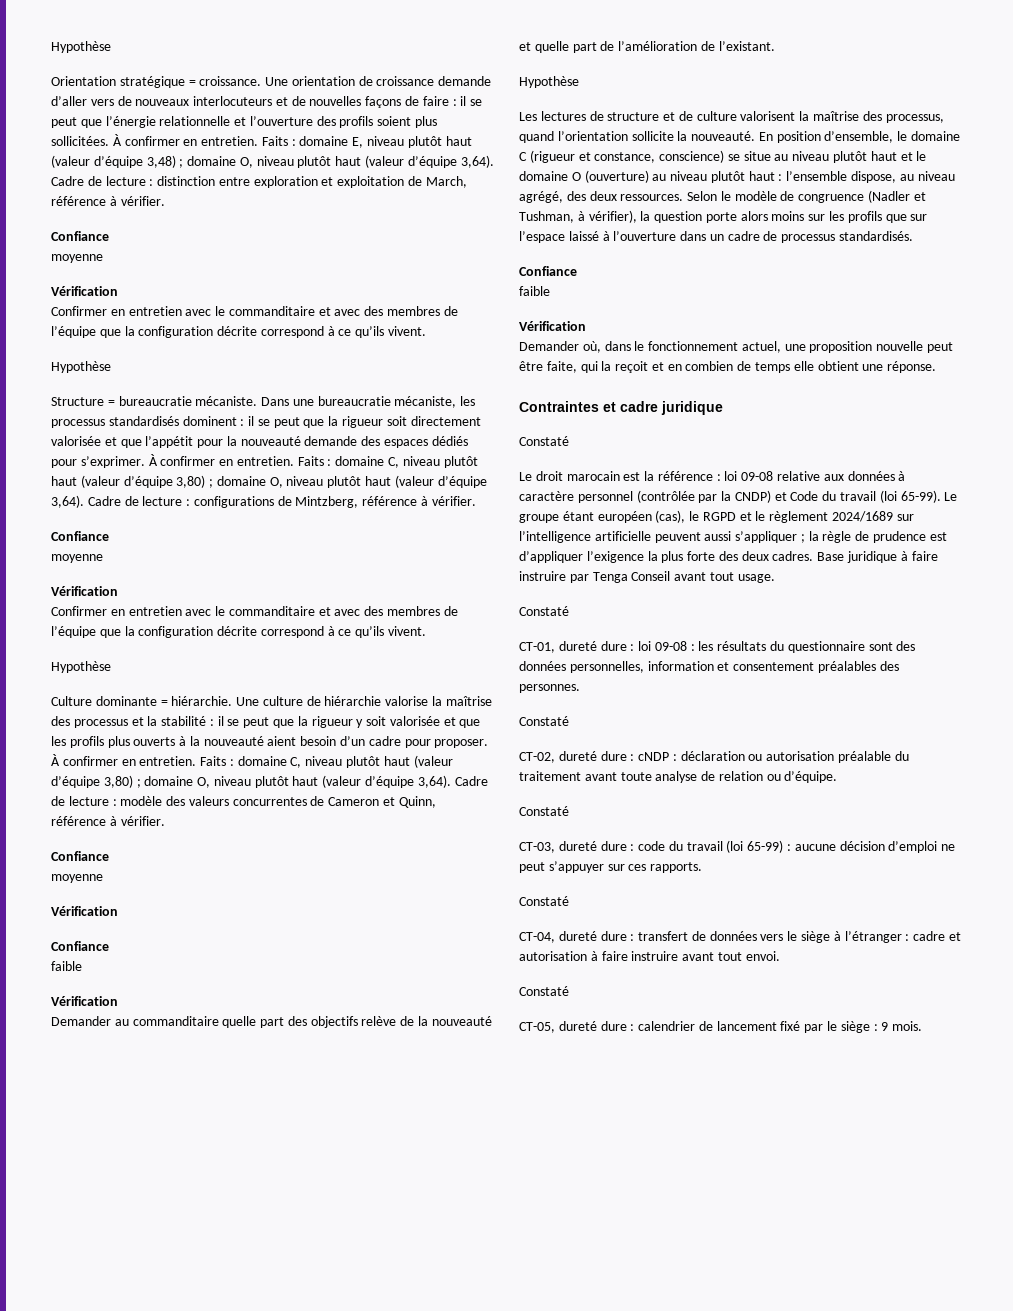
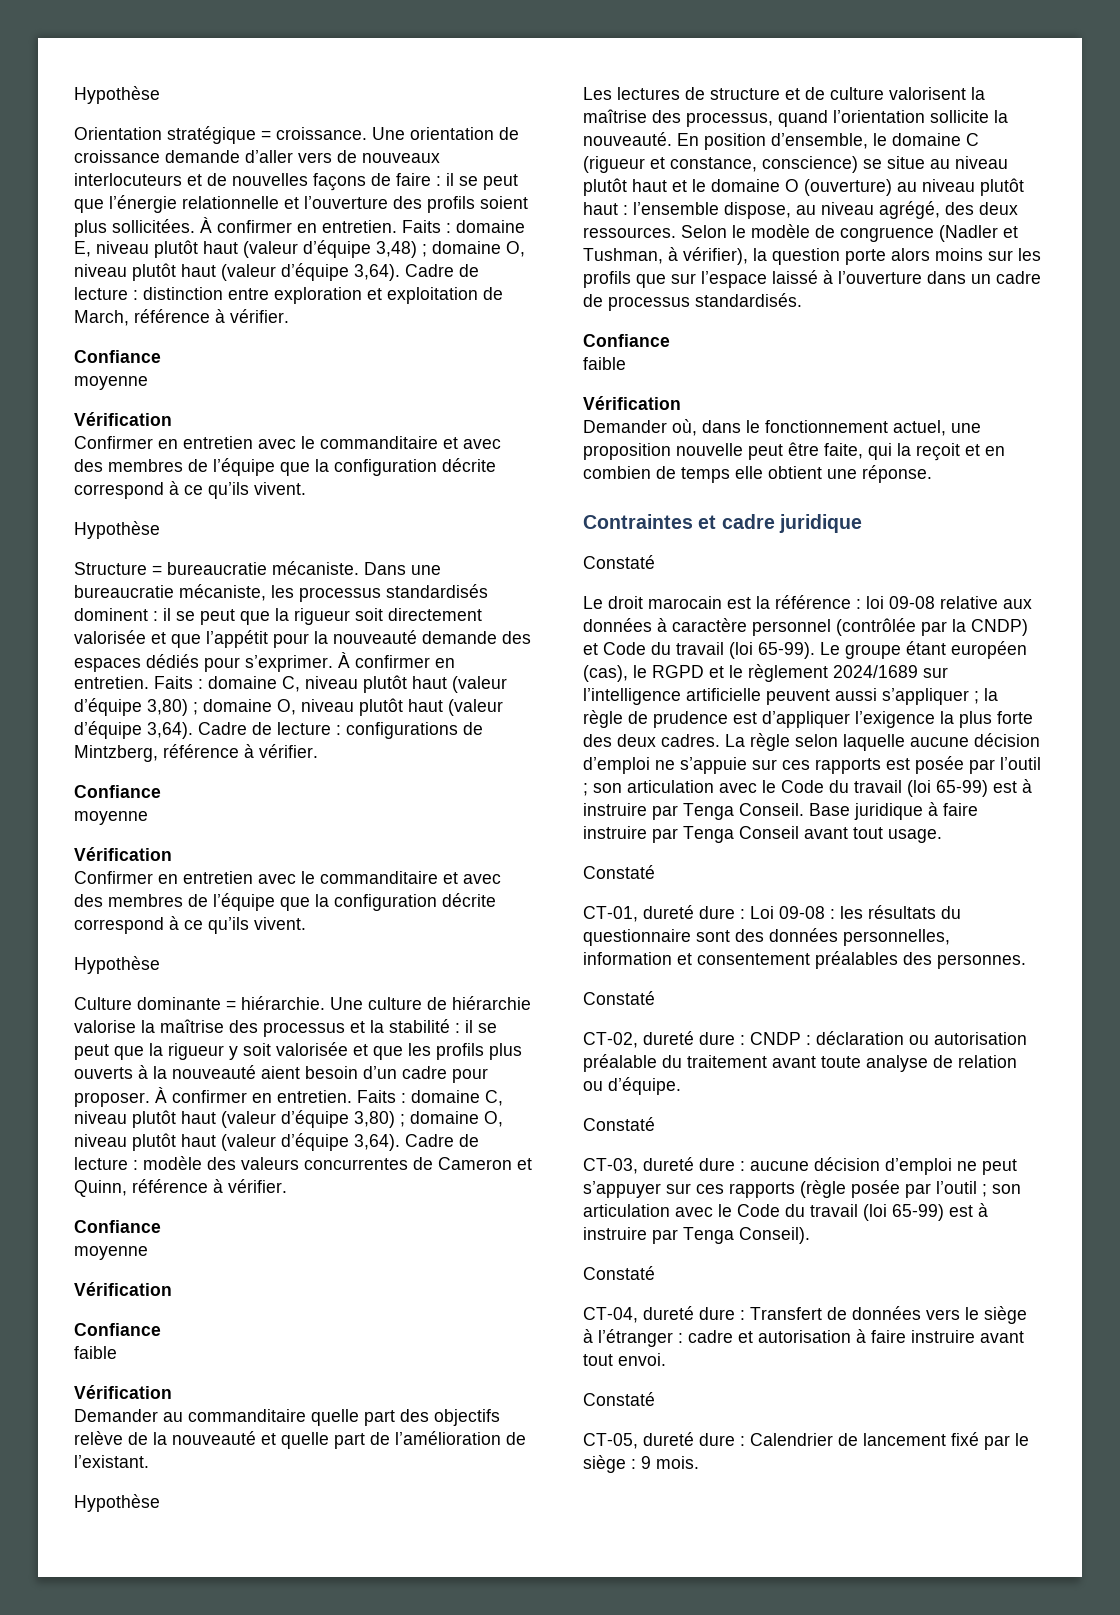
+ La règle selon laquelle aucune décision d’emploi ne s’appuie sur ces rapports est posée par l’outil ; son articulation avec le Code du travail (loi 65-99) est à instruire par Tenga Conseil.
- CT-01, dureté dure : loi 09-08 : les résultats du questionnaire sont des données personnelles, information et consentement préalables des personnes.
+ CT-01, dureté dure : Loi 09-08 : les résultats du questionnaire sont des données personnelles, information et consentement préalables des personnes.
- CT-02, dureté dure : cNDP : déclaration ou autorisation préalable du traitement avant toute analyse de relation ou d’équipe.
+ CT-02, dureté dure : CNDP : déclaration ou autorisation préalable du traitement avant toute analyse de relation ou d’équipe.
- CT-03, dureté dure : code du travail (loi 65-99) : aucune décision d’emploi ne peut s’appuyer sur ces rapports.
+ CT-03, dureté dure : aucune décision d’emploi ne peut s’appuyer sur ces rapports (règle posée par l’outil ; son articulation avec le Code du travail (loi 65-99) est à instruire par Tenga Conseil).
- CT-04, dureté dure : transfert de données vers le siège à l’étranger : cadre et autorisation à faire instruire avant tout envoi.
+ CT-04, dureté dure : Transfert de données vers le siège à l’étranger : cadre et autorisation à faire instruire avant tout envoi.
- CT-05, dureté dure : calendrier de lancement fixé par le siège : 9 mois.
+ CT-05, dureté dure : Calendrier de lancement fixé par le siège : 9 mois.

